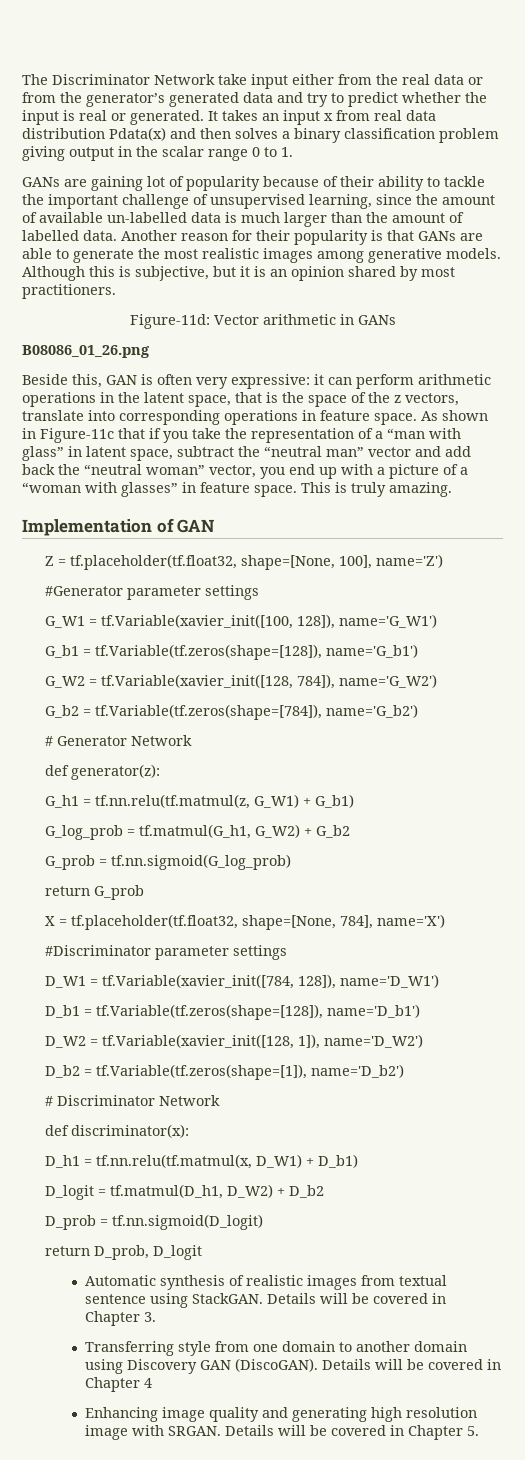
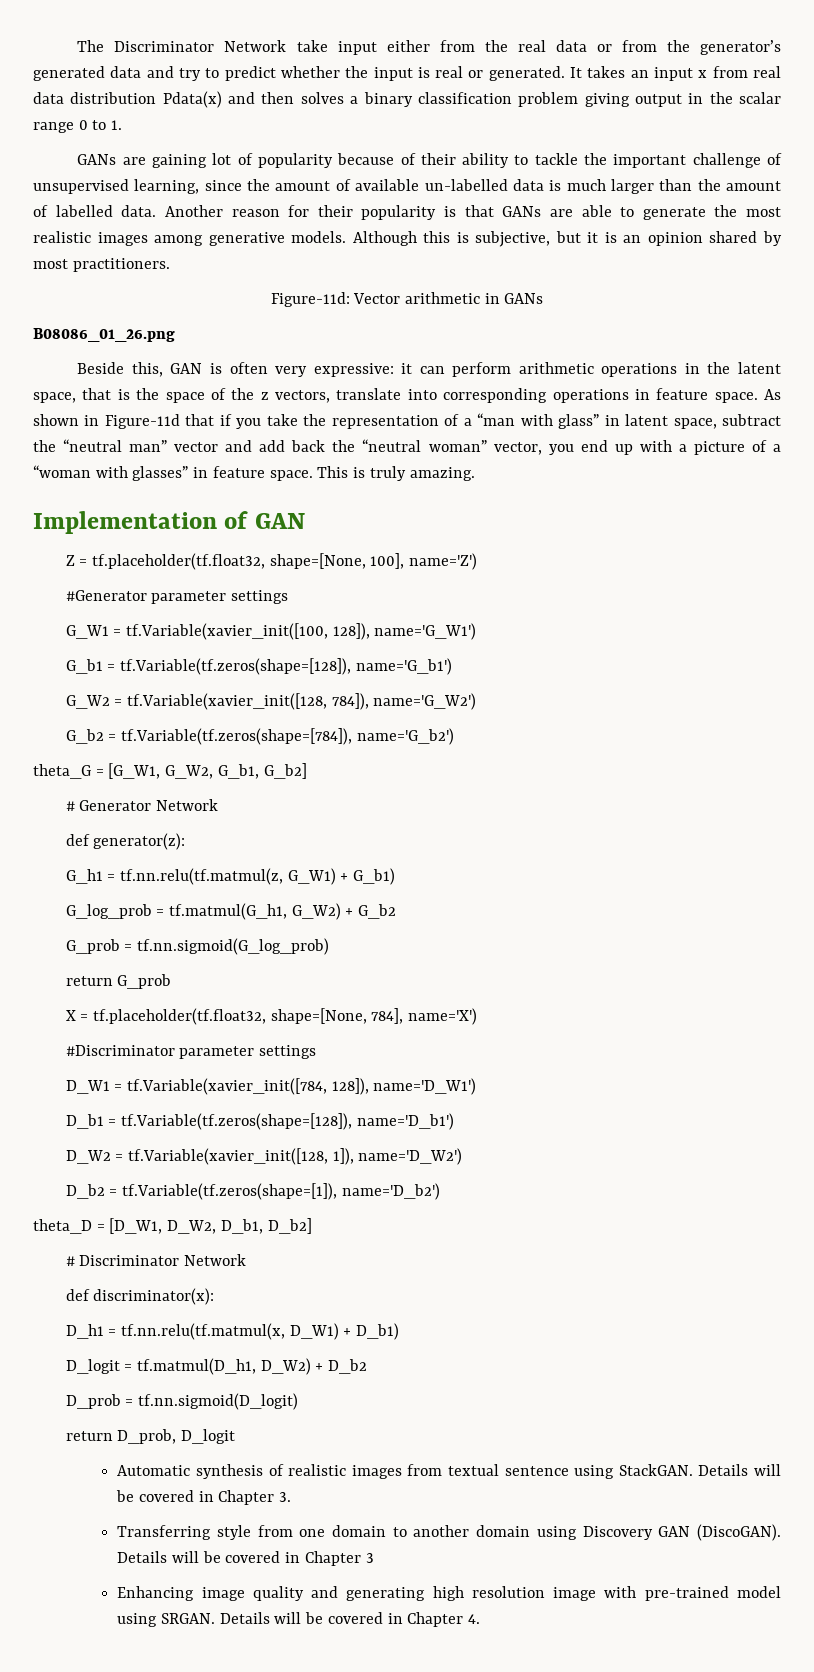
- As shown in Figure-11c that if you take the representation of a “man with glass” in latent space, subtract the “neutral man” vector and add back the “neutral woman” vector, you end up with a picture of a “woman with glasses” in feature space.
+ As shown in Figure-11d that if you take the representation of a “man with glass” in latent space, subtract the “neutral man” vector and add back the “neutral woman” vector, you end up with a picture of a “woman with glasses” in feature space.
+ theta_G = [G_W1, G_W2, G_b1, G_b2]
+ theta_D = [D_W1, D_W2, D_b1, D_b2]
- Details will be covered in Chapter 4
+ Details will be covered in Chapter 3
- Enhancing image quality and generating high resolution image with SRGAN.
+ Enhancing image quality and generating high resolution image with pre-trained model using SRGAN.
- Details will be covered in Chapter 5.
+ Details will be covered in Chapter 4.

